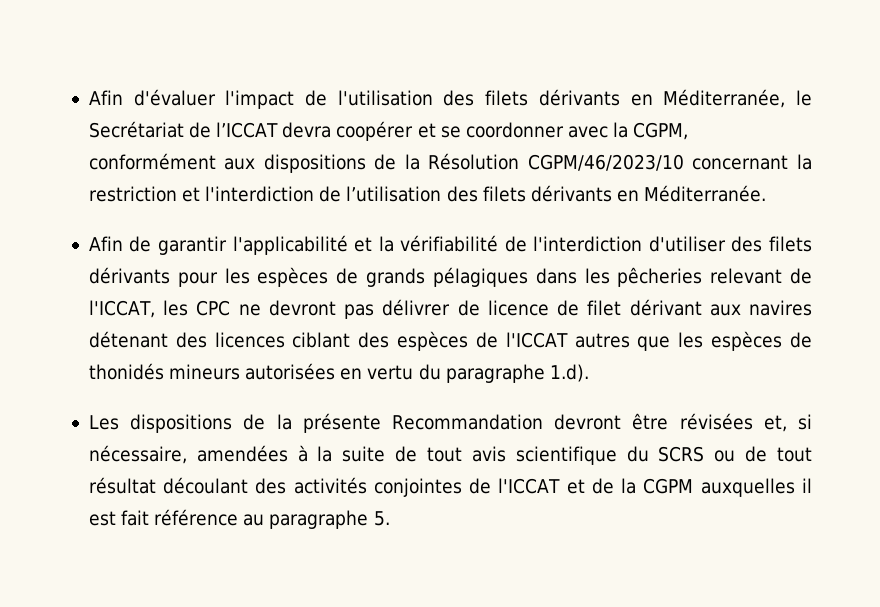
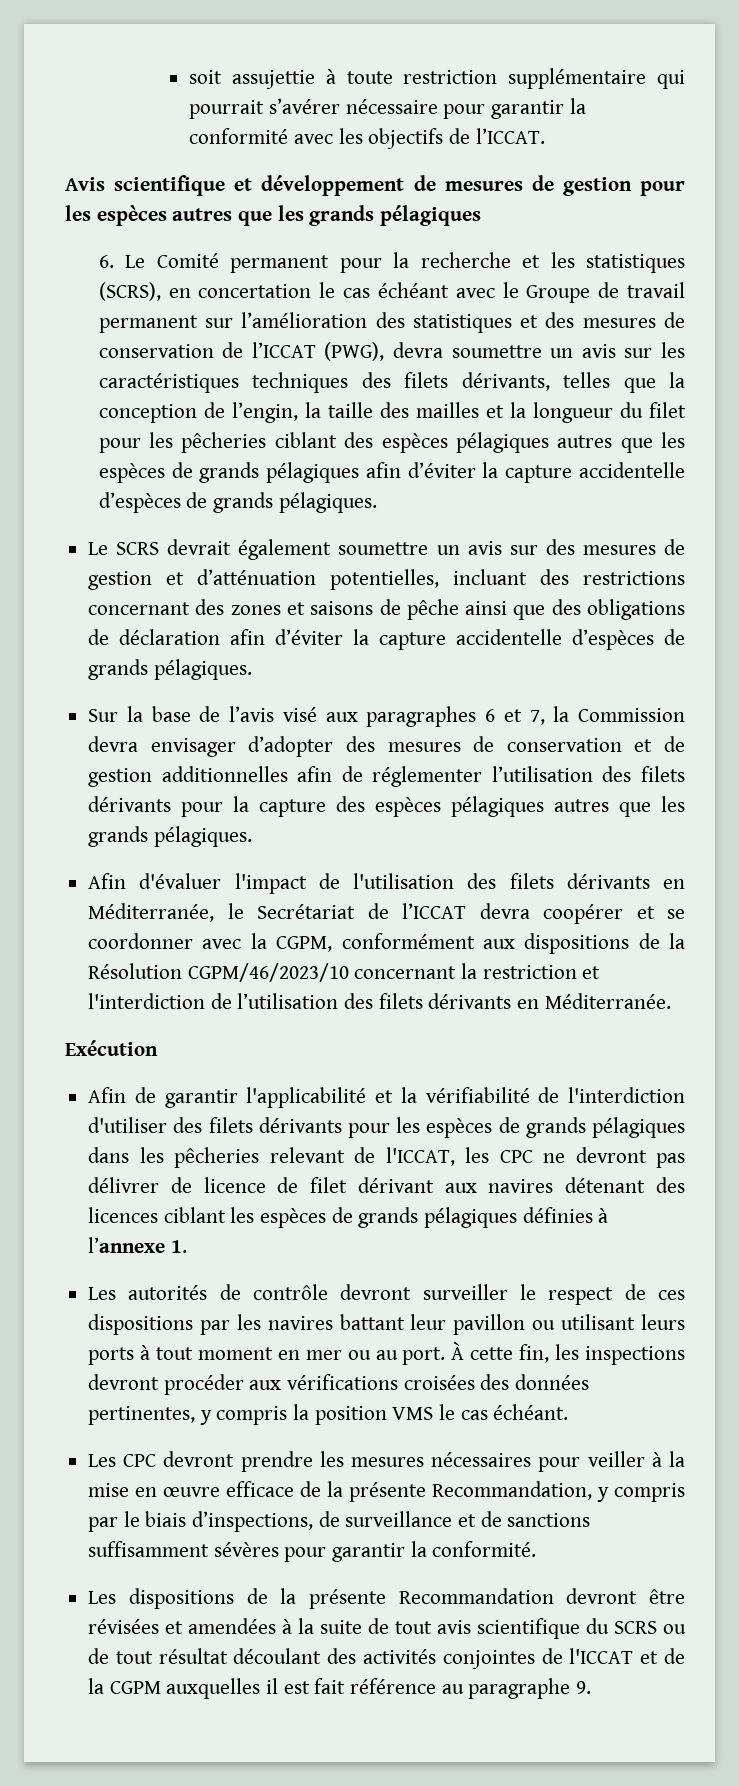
+ soit assujettie à toute restriction supplémentaire qui pourrait s’avérer nécessaire pour garantir la conformité avec les objectifs de l’ICCAT.
+ Avis scientifique et développement de mesures de gestion pour les espèces autres que les grands pélagiques
+ 6. Le Comité permanent pour la recherche et les statistiques (SCRS), en concertation le cas échéant avec le Groupe de travail permanent sur l’amélioration des statistiques et des mesures de conservation de l’ICCAT (PWG), devra soumettre un avis sur les caractéristiques techniques des filets dérivants, telles que la conception de l’engin, la taille des mailles et la longueur du filet pour les pêcheries ciblant des espèces pélagiques autres que les espèces de grands pélagiques afin d’éviter la capture accidentelle d’espèces de grands pélagiques.
+ Le SCRS devrait également soumettre un avis sur des mesures de gestion et d’atténuation potentielles, incluant des restrictions concernant des zones et saisons de pêche ainsi que des obligations de déclaration afin d’éviter la capture accidentelle d’espèces de grands pélagiques.
+ Sur la base de l’avis visé aux paragraphes 6 et 7, la Commission devra envisager d’adopter des mesures de conservation et de gestion additionnelles afin de réglementer l’utilisation des filets dérivants pour la capture des espèces pélagiques autres que les grands pélagiques.
+ Exécution
- Afin de garantir l'applicabilité et la vérifiabilité de l'interdiction d'utiliser des filets dérivants pour les espèces de grands pélagiques dans les pêcheries relevant de l'ICCAT, les CPC ne devront pas délivrer de licence de filet dérivant aux navires détenant des licences ciblant des espèces de l'ICCAT autres que les espèces de thonidés mineurs autorisées en vertu du paragraphe 1.d).
+ Afin de garantir l'applicabilité et la vérifiabilité de l'interdiction d'utiliser des filets dérivants pour les espèces de grands pélagiques dans les pêcheries relevant de l'ICCAT, les CPC ne devront pas délivrer de licence de filet dérivant aux navires détenant des licences ciblant les espèces de grands pélagiques définies à l’annexe 1.
+ Les autorités de contrôle devront surveiller le respect de ces dispositions par les navires battant leur pavillon ou utilisant leurs ports à tout moment en mer ou au port. À cette fin, les inspections devront procéder aux vérifications croisées des données pertinentes, y compris la position VMS le cas échéant.
+ Les CPC devront prendre les mesures nécessaires pour veiller à la mise en œuvre efficace de la présente Recommandation, y compris par le biais d’inspections, de surveillance et de sanctions suffisamment sévères pour garantir la conformité.
- Les dispositions de la présente Recommandation devront être révisées et, si nécessaire, amendées à la suite de tout avis scientifique du SCRS ou de tout résultat découlant des activités conjointes de l'ICCAT et de la CGPM auxquelles il est fait référence au paragraphe 5.
+ Les dispositions de la présente Recommandation devront être révisées et amendées à la suite de tout avis scientifique du SCRS ou de tout résultat découlant des activités conjointes de l'ICCAT et de la CGPM auxquelles il est fait référence au paragraphe 9.

